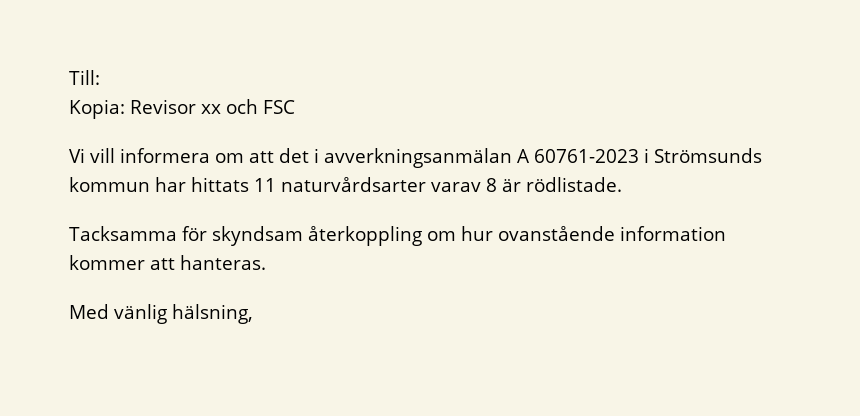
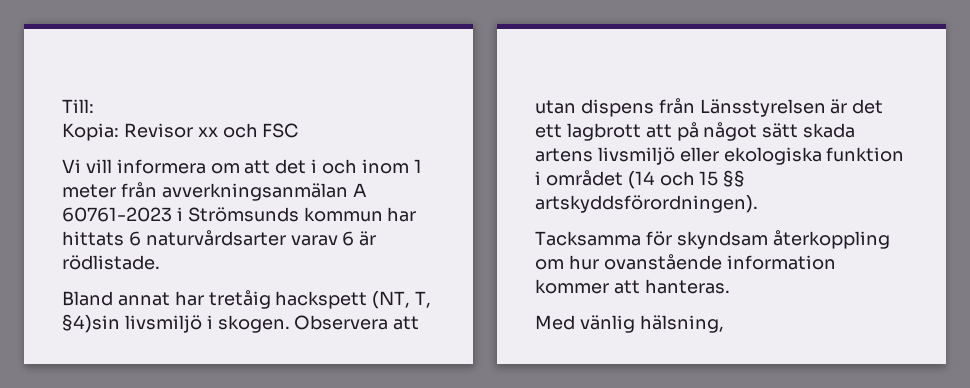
- Vi vill informera om att det i avverkningsanmälan A 60761-2023 i Strömsunds kommun har hittats 11 naturvårdsarter varav 8 är rödlistade.
+ Vi vill informera om att det i och inom 1 meter från avverkningsanmälan A 60761-2023 i Strömsunds kommun har hittats 6 naturvårdsarter varav 6 är rödlistade.
+ Bland annat har tretåig hackspett (NT, T, §4)sin livsmiljö i skogen. Observera att utan dispens från Länsstyrelsen är det ett lagbrott att på något sätt skada artens livsmiljö eller ekologiska funktion i området (14 och 15 §§ artskyddsförordningen).

